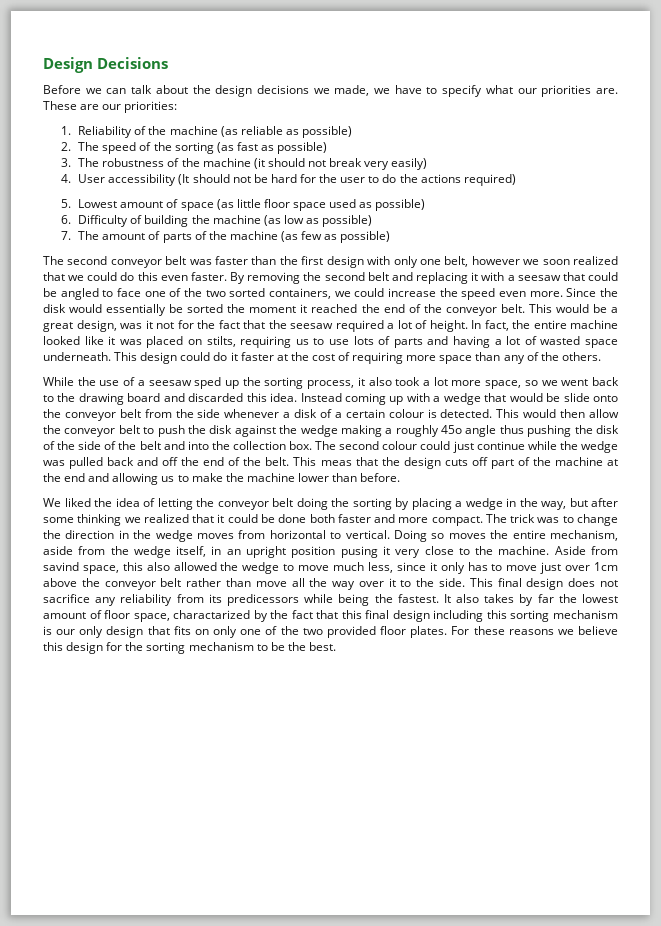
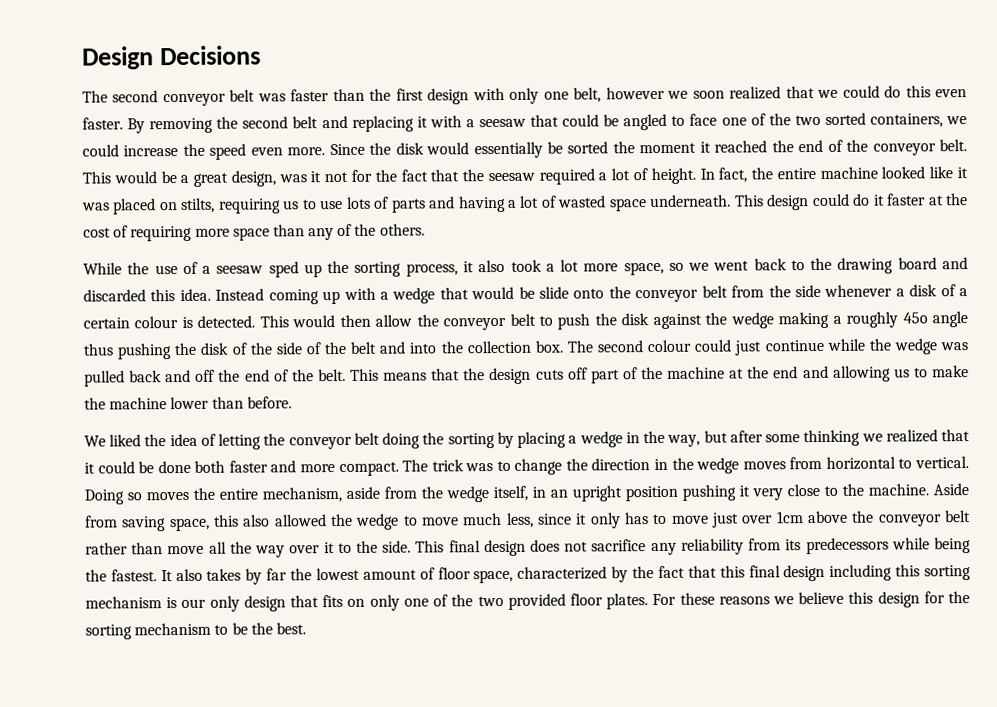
- Before we can talk about the design decisions we made, we have to specify what our priorities are. These are our priorities:
- 1. Reliability of the machine (as reliable as possible)
- 2. The speed of the sorting (as fast as possible)
- 3. The robustness of the machine (it should not break very easily)
- 4. User accessibility (It should not be hard for the user to do the actions required)
- 5. Lowest amount of space (as little floor space used as possible)
- 6. Difficulty of building the machine (as low as possible)
- 7. The amount of parts of the machine (as few as possible)
- This meas that the design cuts off part of the machine at the end and allowing us to make the machine lower than before.
+ This means that the design cuts off part of the machine at the end and allowing us to make the machine lower than before.
- Doing so moves the entire mechanism, aside from the wedge itself, in an upright position pusing it very close to the machine.
+ Doing so moves the entire mechanism, aside from the wedge itself, in an upright position pushing it very close to the machine.
- Aside from savind space, this also allowed the wedge to move much less, since it only has to move just over 1cm above the conveyor belt rather than move all the way over it to the side.
+ Aside from saving space, this also allowed the wedge to move much less, since it only has to move just over 1cm above the conveyor belt rather than move all the way over it to the side.
- This final design does not sacrifice any reliability from its predicessors while being the fastest.
+ This final design does not sacrifice any reliability from its predecessors while being the fastest.
- It also takes by far the lowest amount of floor space, charactarized by the fact that this final design including this sorting mechanism is our only design that fits on only one of the two provided floor plates.
+ It also takes by far the lowest amount of floor space, characterized by the fact that this final design including this sorting mechanism is our only design that fits on only one of the two provided floor plates.

